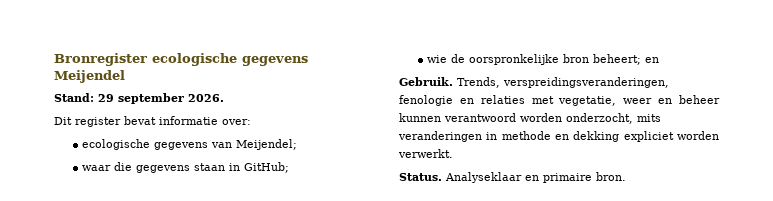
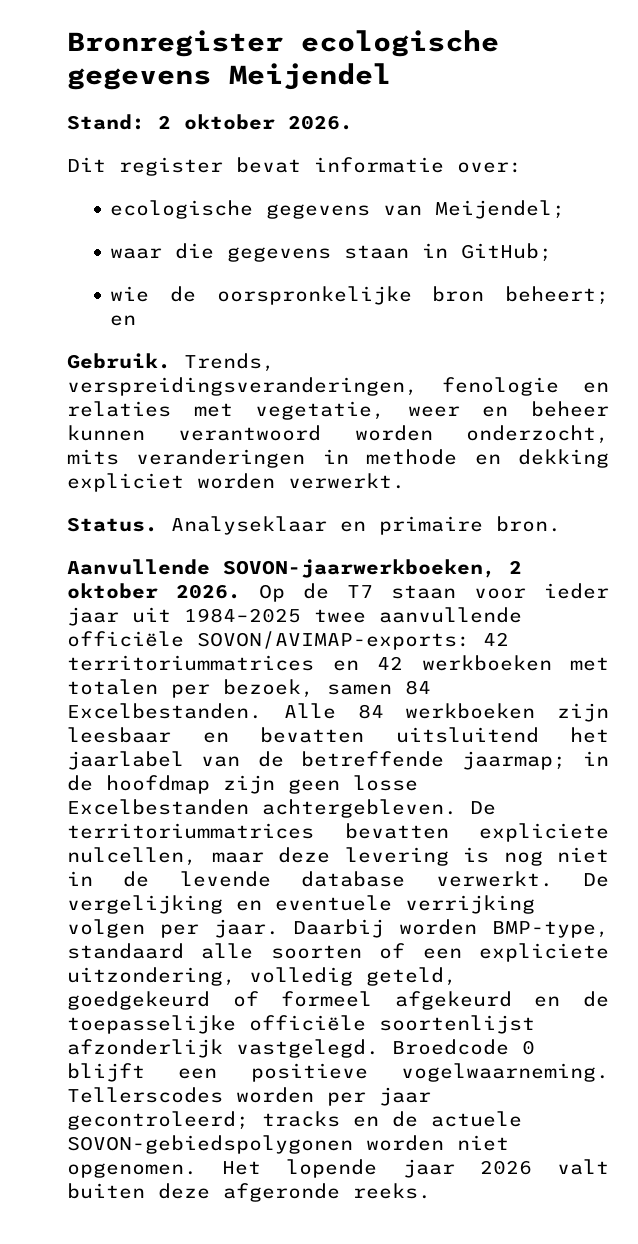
- Stand: 29 september 2026.
+ Stand: 2 oktober 2026.
+ Aanvullende SOVON-jaarwerkboeken, 2 oktober 2026. Op de T7 staan voor ieder jaar uit 1984–2025 twee aanvullende officiële SOVON/AVIMAP-exports: 42 territoriummatrices en 42 werkboeken met totalen per bezoek, samen 84 Excelbestanden. Alle 84 werkboeken zijn leesbaar en bevatten uitsluitend het jaarlabel van de betreffende jaarmap; in de hoofdmap zijn geen losse Excelbestanden achtergebleven. De territoriummatrices bevatten expliciete nulcellen, maar deze levering is nog niet in de levende database verwerkt. De vergelijking en eventuele verrijking volgen per jaar. Daarbij worden BMP-type, standaard alle soorten of een expliciete uitzondering, volledig geteld, goedgekeurd of formeel afgekeurd en de toepasselijke officiële soortenlijst afzonderlijk vastgelegd. Broedcode 0 blijft een positieve vogelwaarneming. Tellerscodes worden per jaar gecontroleerd; tracks en de actuele SOVON-gebiedspolygonen worden niet opgenomen. Het lopende jaar 2026 valt buiten deze afgeronde reeks.

